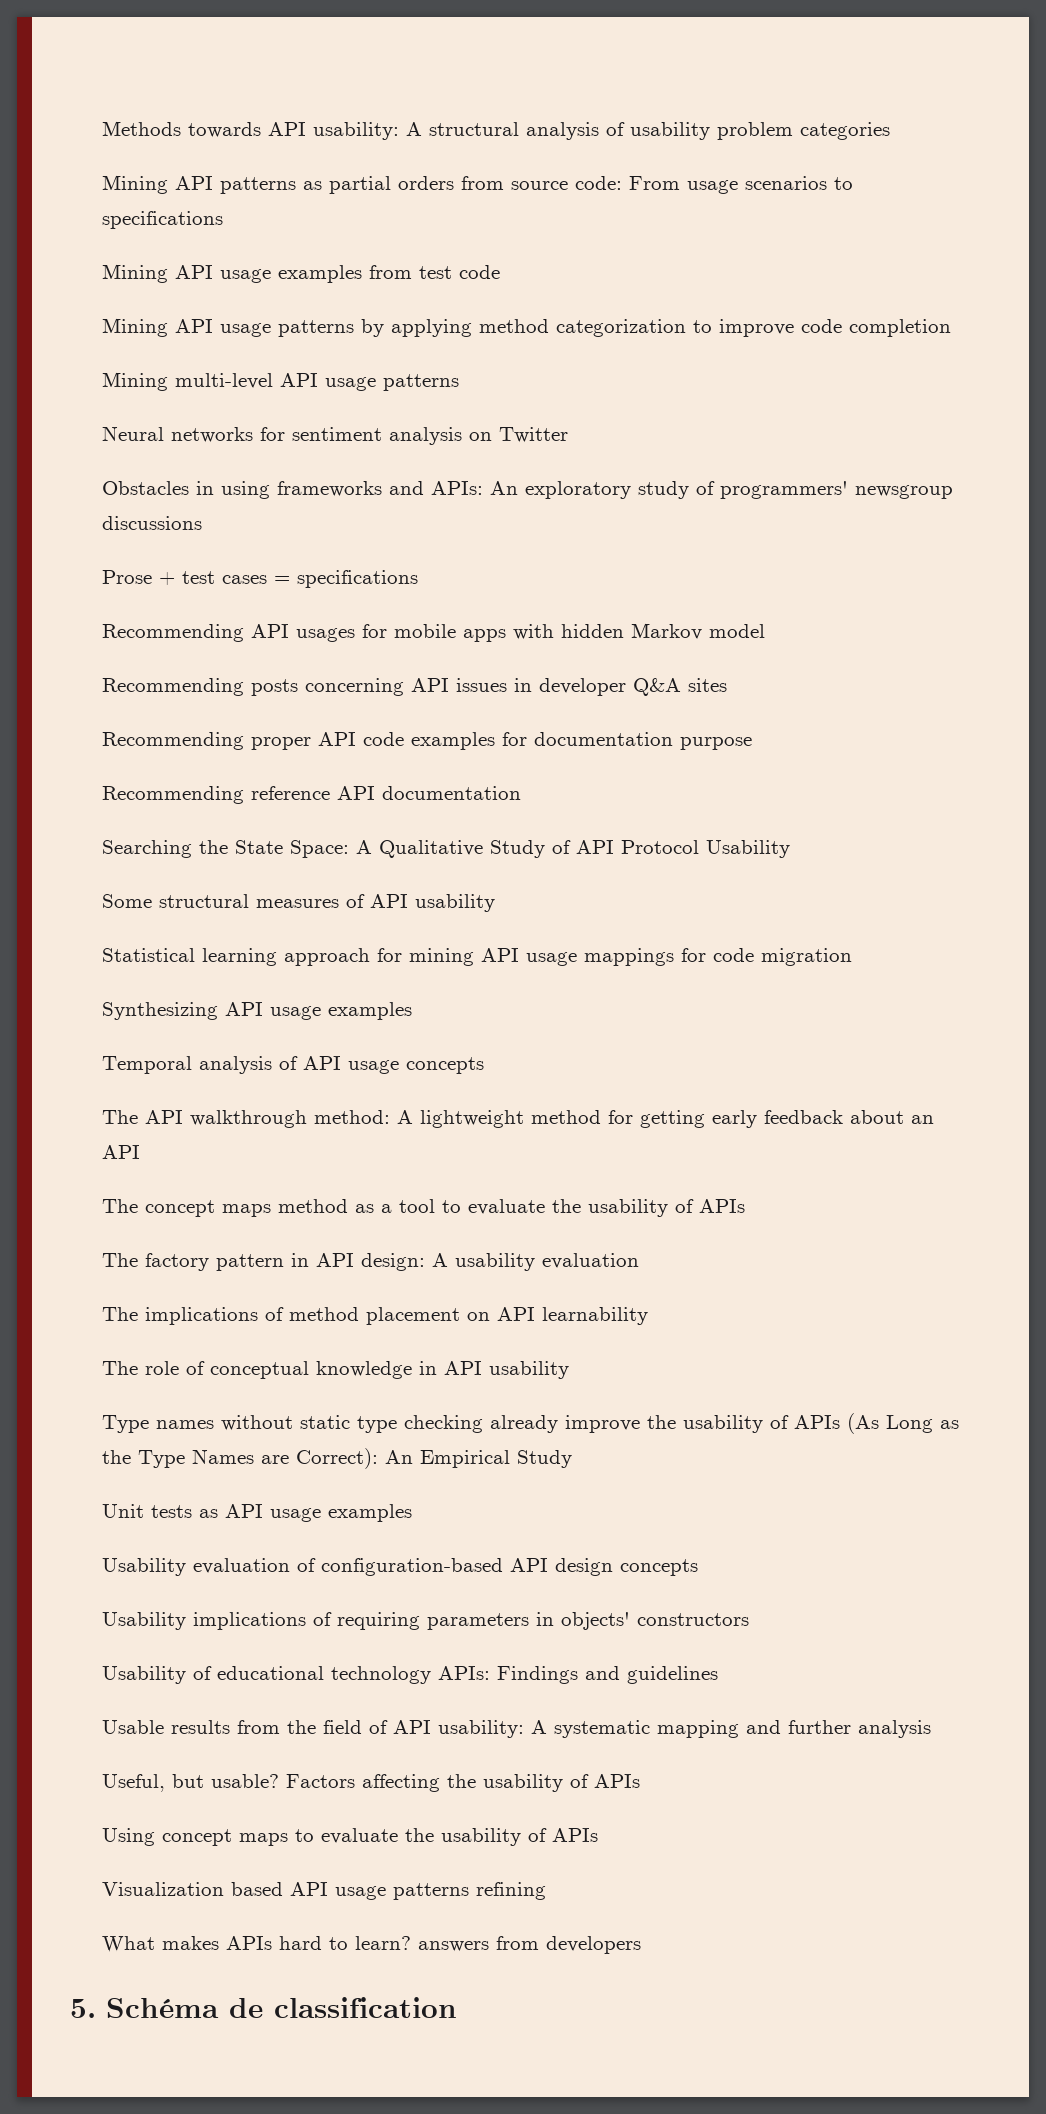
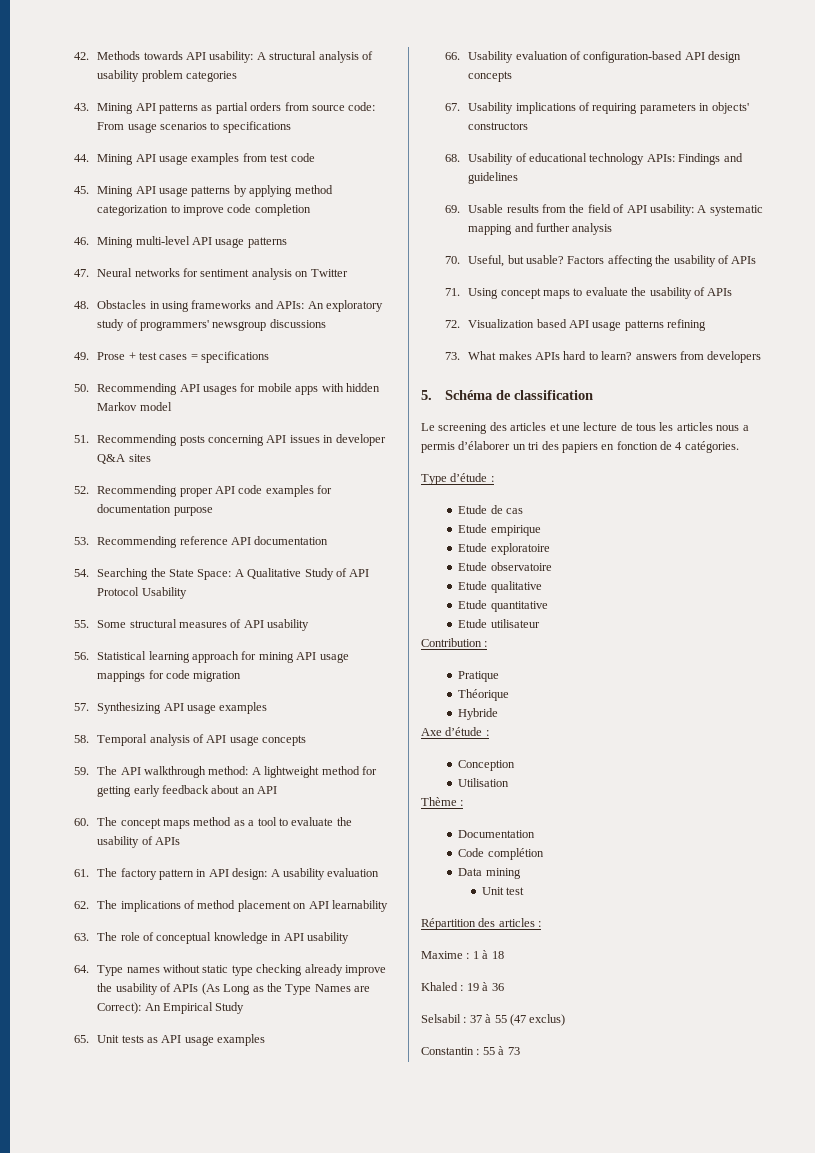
- Methods towards API usability: A structural analysis of usability problem categories
+ 42. Methods towards API usability: A structural analysis of usability problem categories
- Mining API patterns as partial orders from source code: From usage scenarios to specifications
+ 43. Mining API patterns as partial orders from source code: From usage scenarios to specifications
- Mining API usage examples from test code
+ 44. Mining API usage examples from test code
- Mining API usage patterns by applying method categorization to improve code completion
+ 45. Mining API usage patterns by applying method categorization to improve code completion
- Mining multi-level API usage patterns
+ 46. Mining multi-level API usage patterns
- Neural networks for sentiment analysis on Twitter
+ 47. Neural networks for sentiment analysis on Twitter
- Obstacles in using frameworks and APIs: An exploratory study of programmers' newsgroup discussions
+ 48. Obstacles in using frameworks and APIs: An exploratory study of programmers' newsgroup discussions
- Prose + test cases = specifications
+ 49. Prose + test cases = specifications
- Recommending API usages for mobile apps with hidden Markov model
+ 50. Recommending API usages for mobile apps with hidden Markov model
- Recommending posts concerning API issues in developer Q&A sites
+ 51. Recommending posts concerning API issues in developer Q&A sites
- Recommending proper API code examples for documentation purpose
+ 52. Recommending proper API code examples for documentation purpose
- Recommending reference API documentation
+ 53. Recommending reference API documentation
- Searching the State Space: A Qualitative Study of API Protocol Usability
+ 54. Searching the State Space: A Qualitative Study of API Protocol Usability
- Some structural measures of API usability
+ 55. Some structural measures of API usability
- Statistical learning approach for mining API usage mappings for code migration
+ 56. Statistical learning approach for mining API usage mappings for code migration
- Synthesizing API usage examples
+ 57. Synthesizing API usage examples
- Temporal analysis of API usage concepts
+ 58. Temporal analysis of API usage concepts
- The API walkthrough method: A lightweight method for getting early feedback about an API
+ 59. The API walkthrough method: A lightweight method for getting early feedback about an API
- The concept maps method as a tool to evaluate the usability of APIs
+ 60. The concept maps method as a tool to evaluate the usability of APIs
- The factory pattern in API design: A usability evaluation
+ 61. The factory pattern in API design: A usability evaluation
- The implications of method placement on API learnability
+ 62. The implications of method placement on API learnability
- The role of conceptual knowledge in API usability
+ 63. The role of conceptual knowledge in API usability
- Type names without static type checking already improve the usability of APIs (As Long as the Type Names are Correct): An Empirical Study
+ 64. Type names without static type checking already improve the usability of APIs (As Long as the Type Names are Correct): An Empirical Study
- Unit tests as API usage examples
+ 65. Unit tests as API usage examples
- Usability evaluation of configuration-based API design concepts
+ 66. Usability evaluation of configuration-based API design concepts
- Usability implications of requiring parameters in objects' constructors
+ 67. Usability implications of requiring parameters in objects' constructors
- Usability of educational technology APIs: Findings and guidelines
+ 68. Usability of educational technology APIs: Findings and guidelines
- Usable results from the field of API usability: A systematic mapping and further analysis
+ 69. Usable results from the field of API usability: A systematic mapping and further analysis
- Useful, but usable?
+ 70. Useful, but usable?
- Using concept maps to evaluate the usability of APIs
+ 71. Using concept maps to evaluate the usability of APIs
- Visualization based API usage patterns refining
+ 72. Visualization based API usage patterns refining
- What makes APIs hard to learn? answers from developers
+ 73. What makes APIs hard to learn? answers from developers
+ Le screening des articles et une lecture de tous les articles nous a permis d’élaborer un tri des papiers en fonction de 4 catégories.
+ Type d’étude :
+ Etude de cas
+ Etude empirique
+ Etude exploratoire
+ Etude observatoire
+ Etude qualitative
+ Etude quantitative
+ Etude utilisateur
+ Contribution :
+ Pratique
+ Théorique
+ Hybride
+ Axe d’étude :
+ Conception
+ Utilisation
+ Thème :
+ Documentation
+ Code complétion
+ Data mining
+ Unit test
+ Répartition des articles :
+ Maxime : 1 à 18
+ Khaled : 19 à 36
+ Selsabil : 37 à 55 (47 exclus)
+ Constantin : 55 à 73

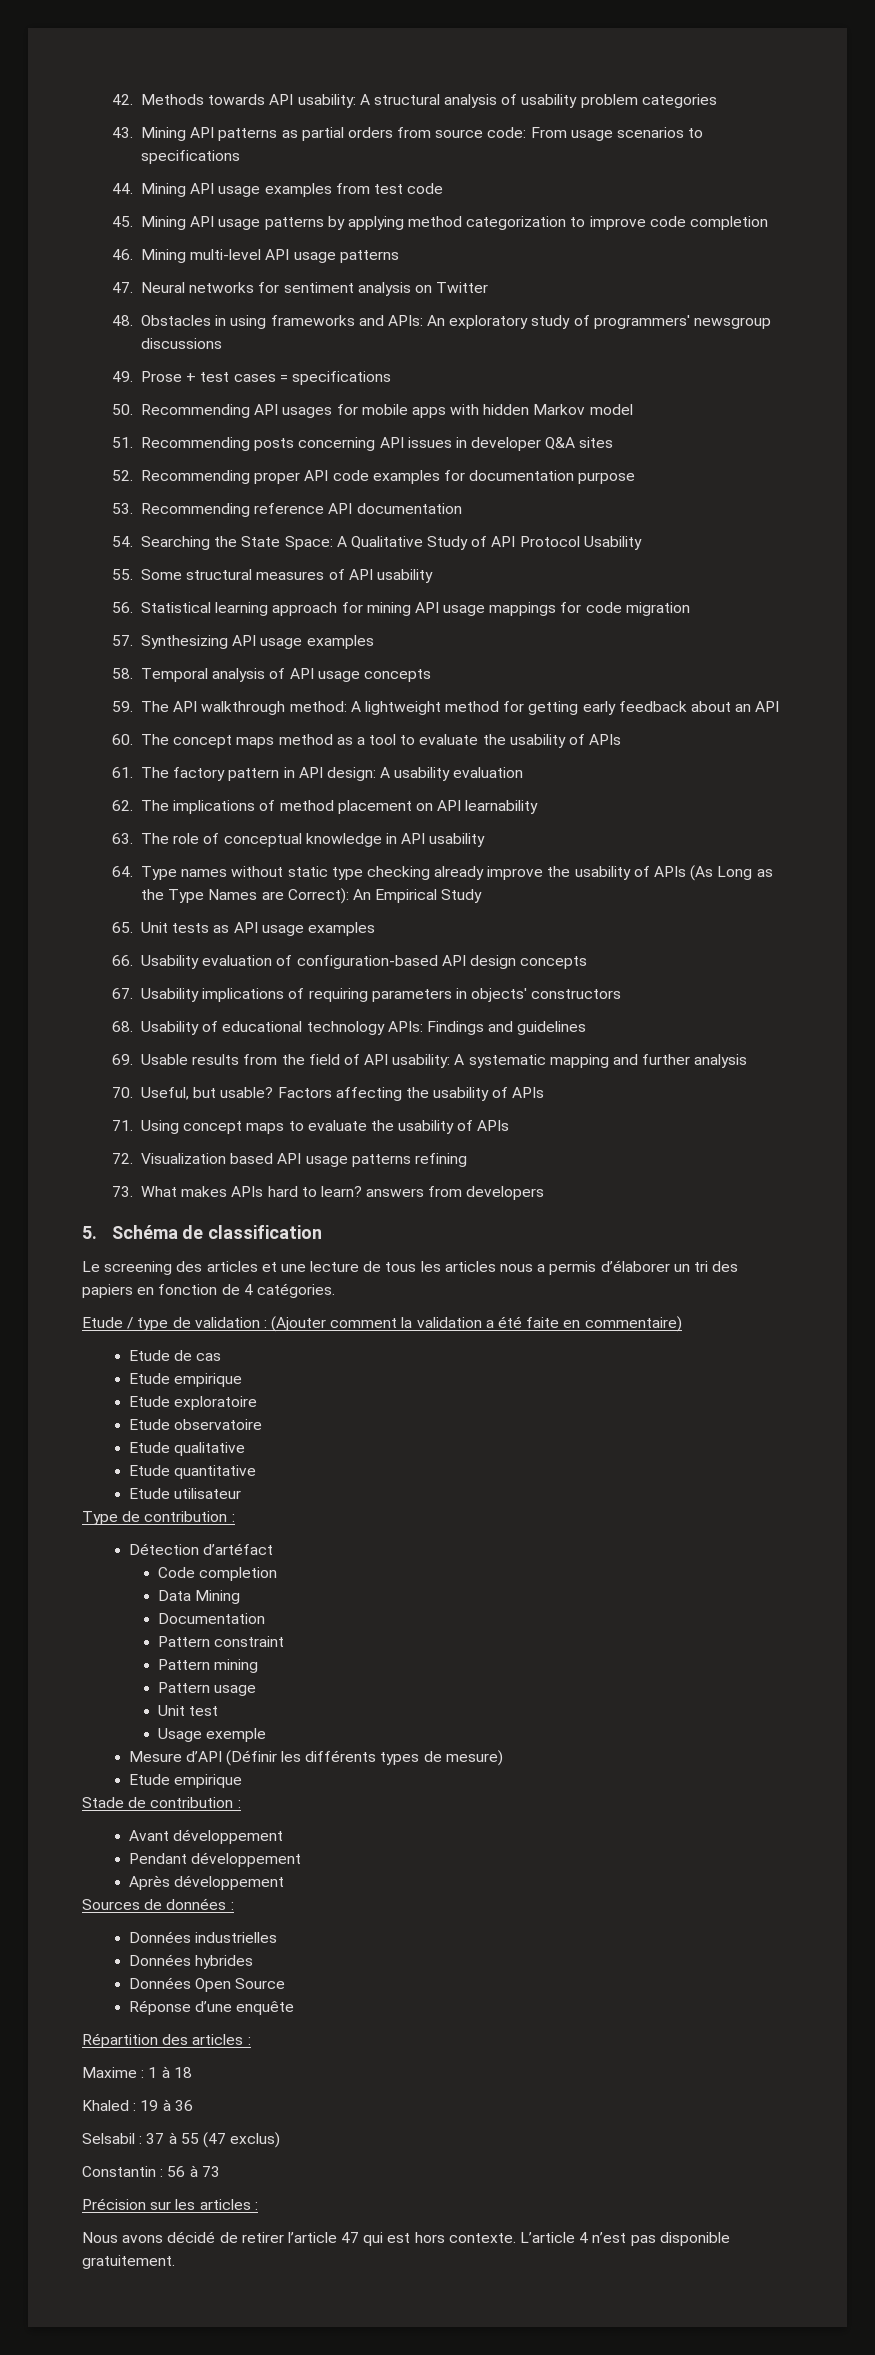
- Type d’étude :
+ Etude / type de validation : (Ajouter comment la validation a été faite en commentaire)
- Contribution :
- Pratique
- Théorique
- Hybride
- Axe d’étude :
- Conception
- Utilisation
- Thème :
+ Type de contribution :
+ Détection d’artéfact
+ Code completion
+ Data Mining
  Documentation
- Code complétion
- Data mining
+ Pattern constraint
+ Pattern mining
+ Pattern usage
+ Usage exemple
+ Mesure d’API (Définir les différents types de mesure)
+ Etude empirique
+ Stade de contribution :
+ Avant développement
+ Pendant développement
+ Après développement
+ Sources de données :
+ Données industrielles
+ Données hybrides
+ Données Open Source
+ Réponse d’une enquête
- Constantin : 55 à 73
+ Constantin : 56 à 73
+ Précision sur les articles :
+ Nous avons décidé de retirer l’article 47 qui est hors contexte. L’article 4 n’est pas disponible gratuitement.

